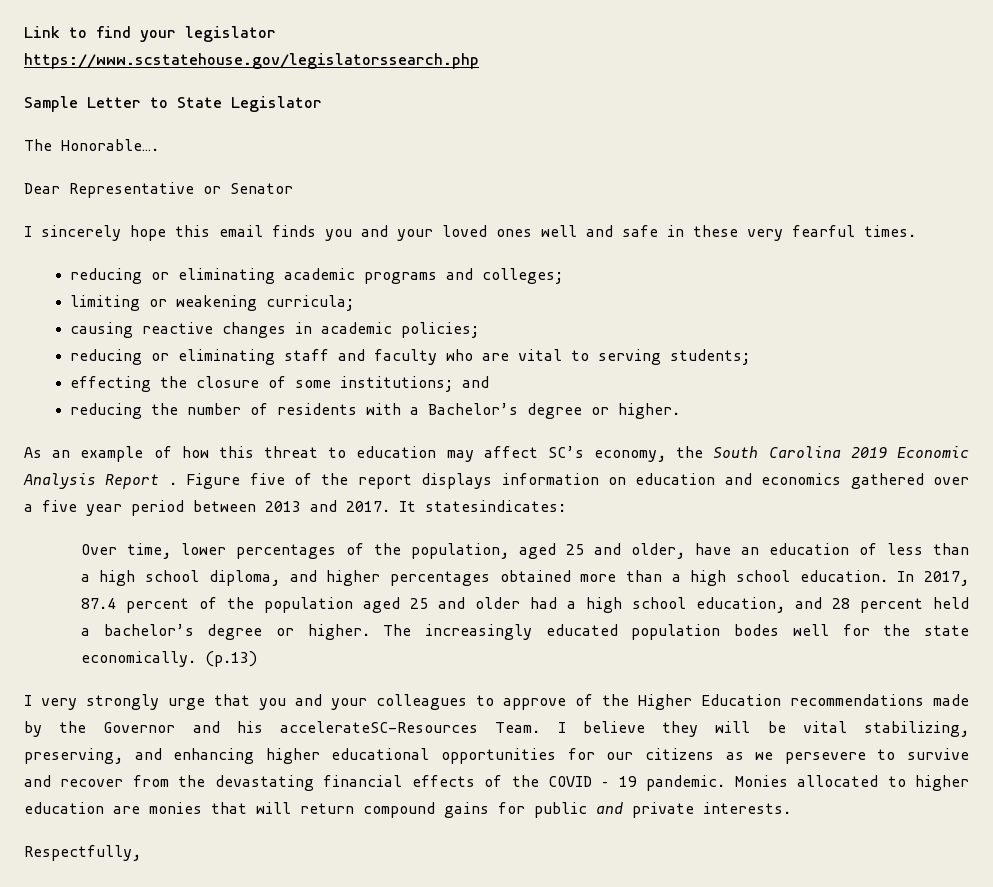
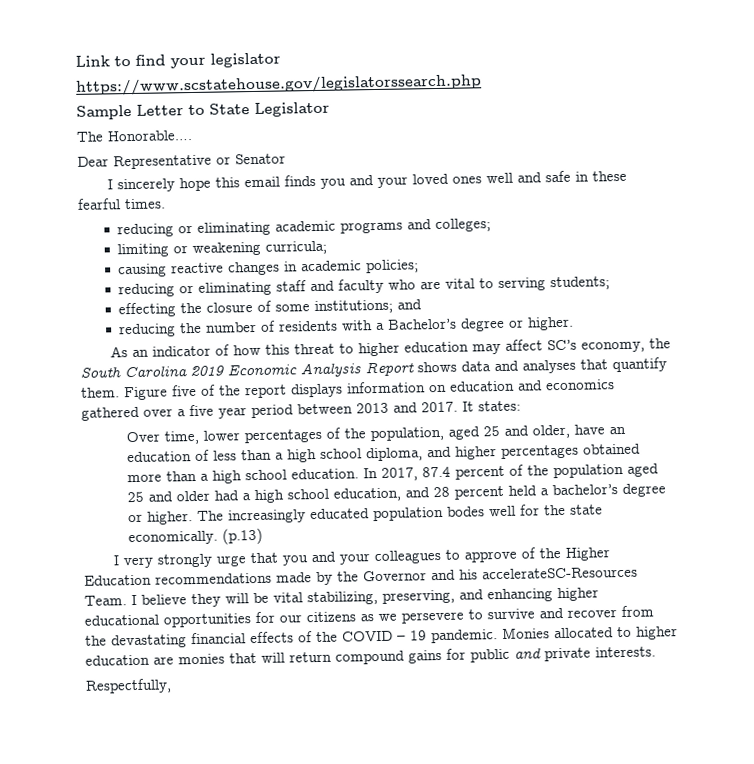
- I sincerely hope this email finds you and your loved ones well and safe in these very fearful times.
+ I sincerely hope this email finds you and your loved ones well and safe in these fearful times.
- As an example of how this threat to education may affect SC’s economy, the South Carolina 2019 Economic Analysis Report .
+ As an indicator of how this threat to higher education may affect SC’s economy, the South Carolina 2019 Economic Analysis Report shows data and analyses that quantify them.
- It statesindicates:
+ It states:

